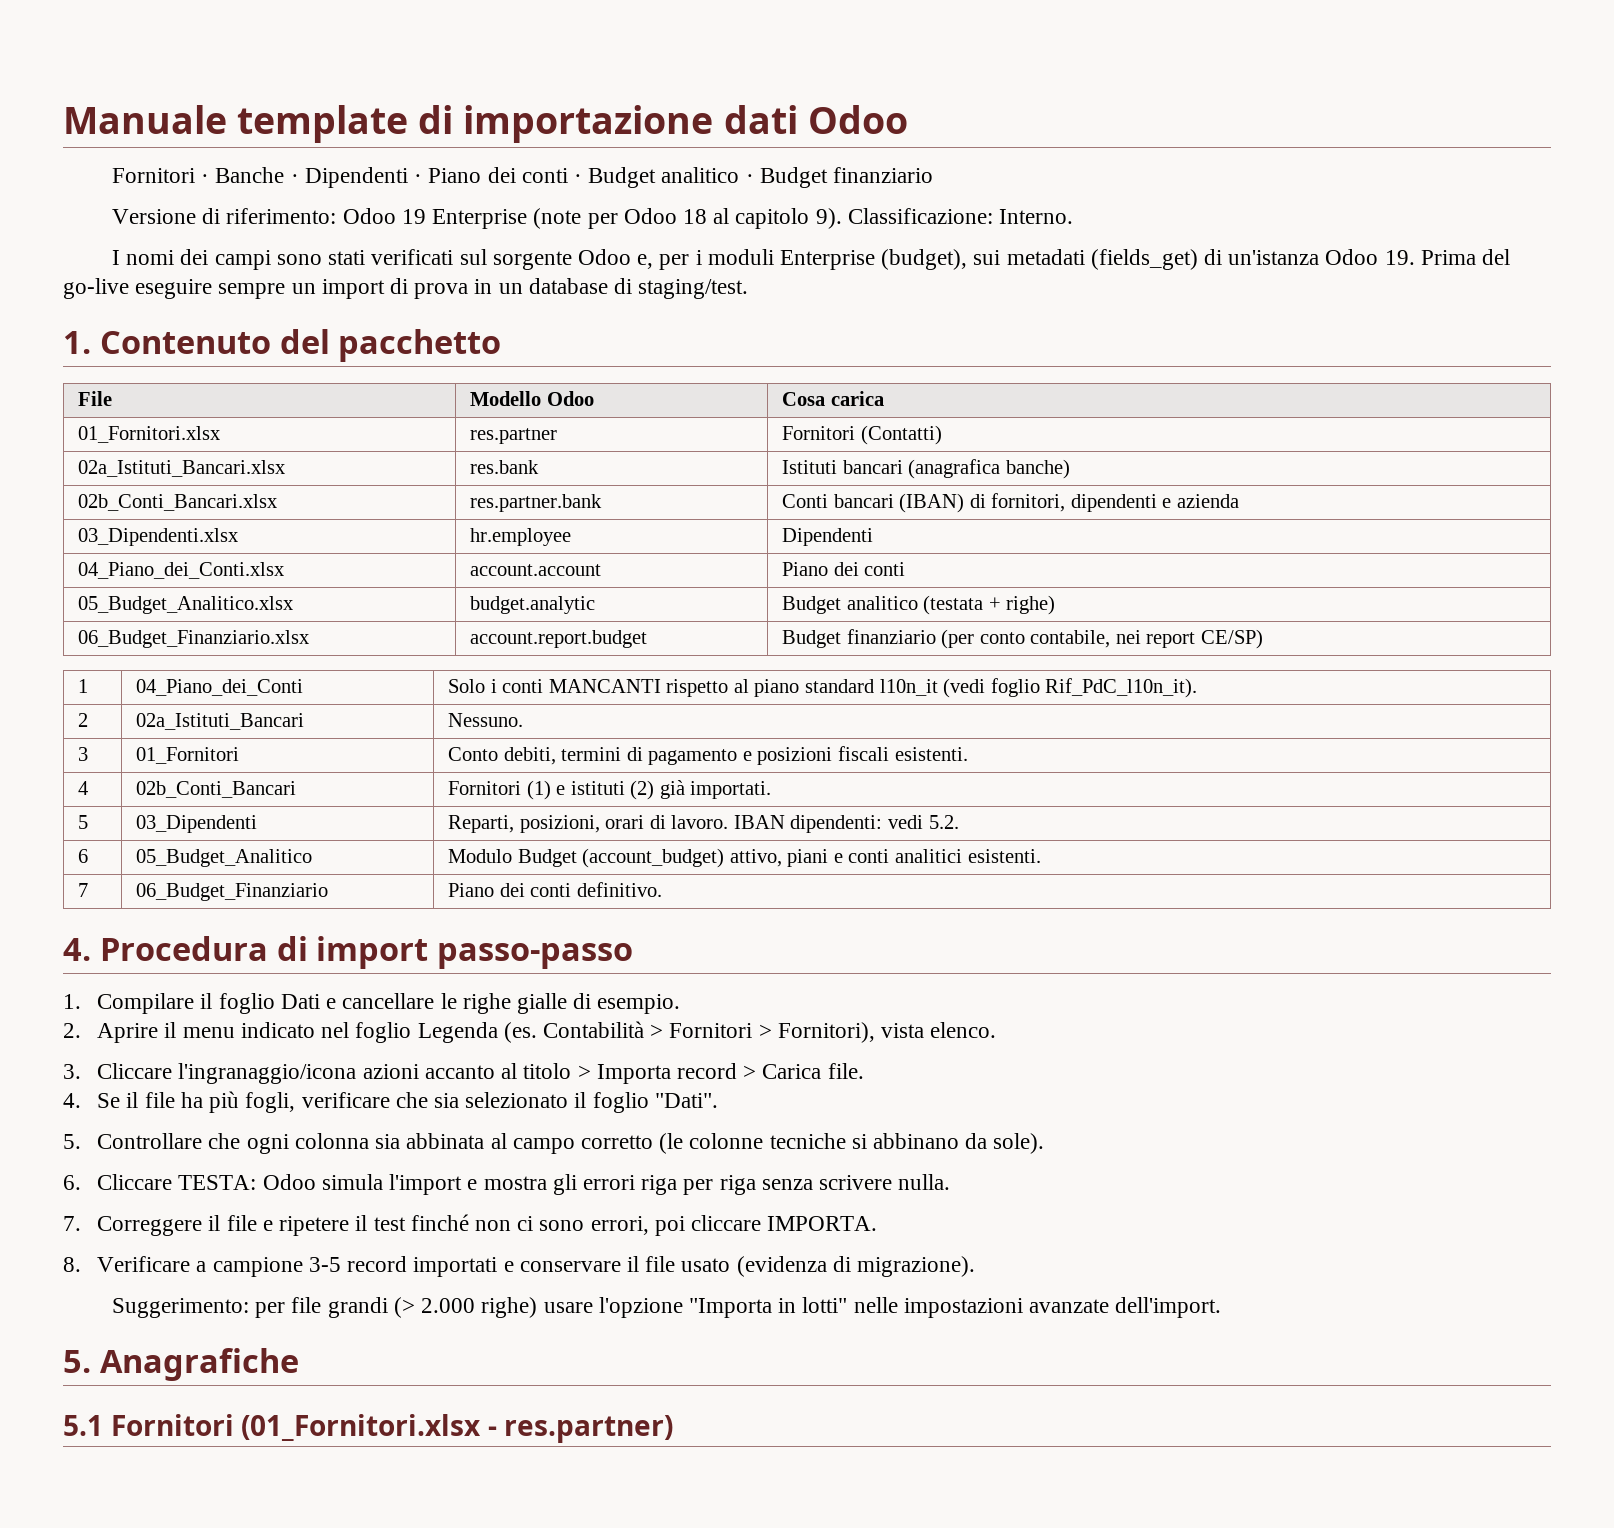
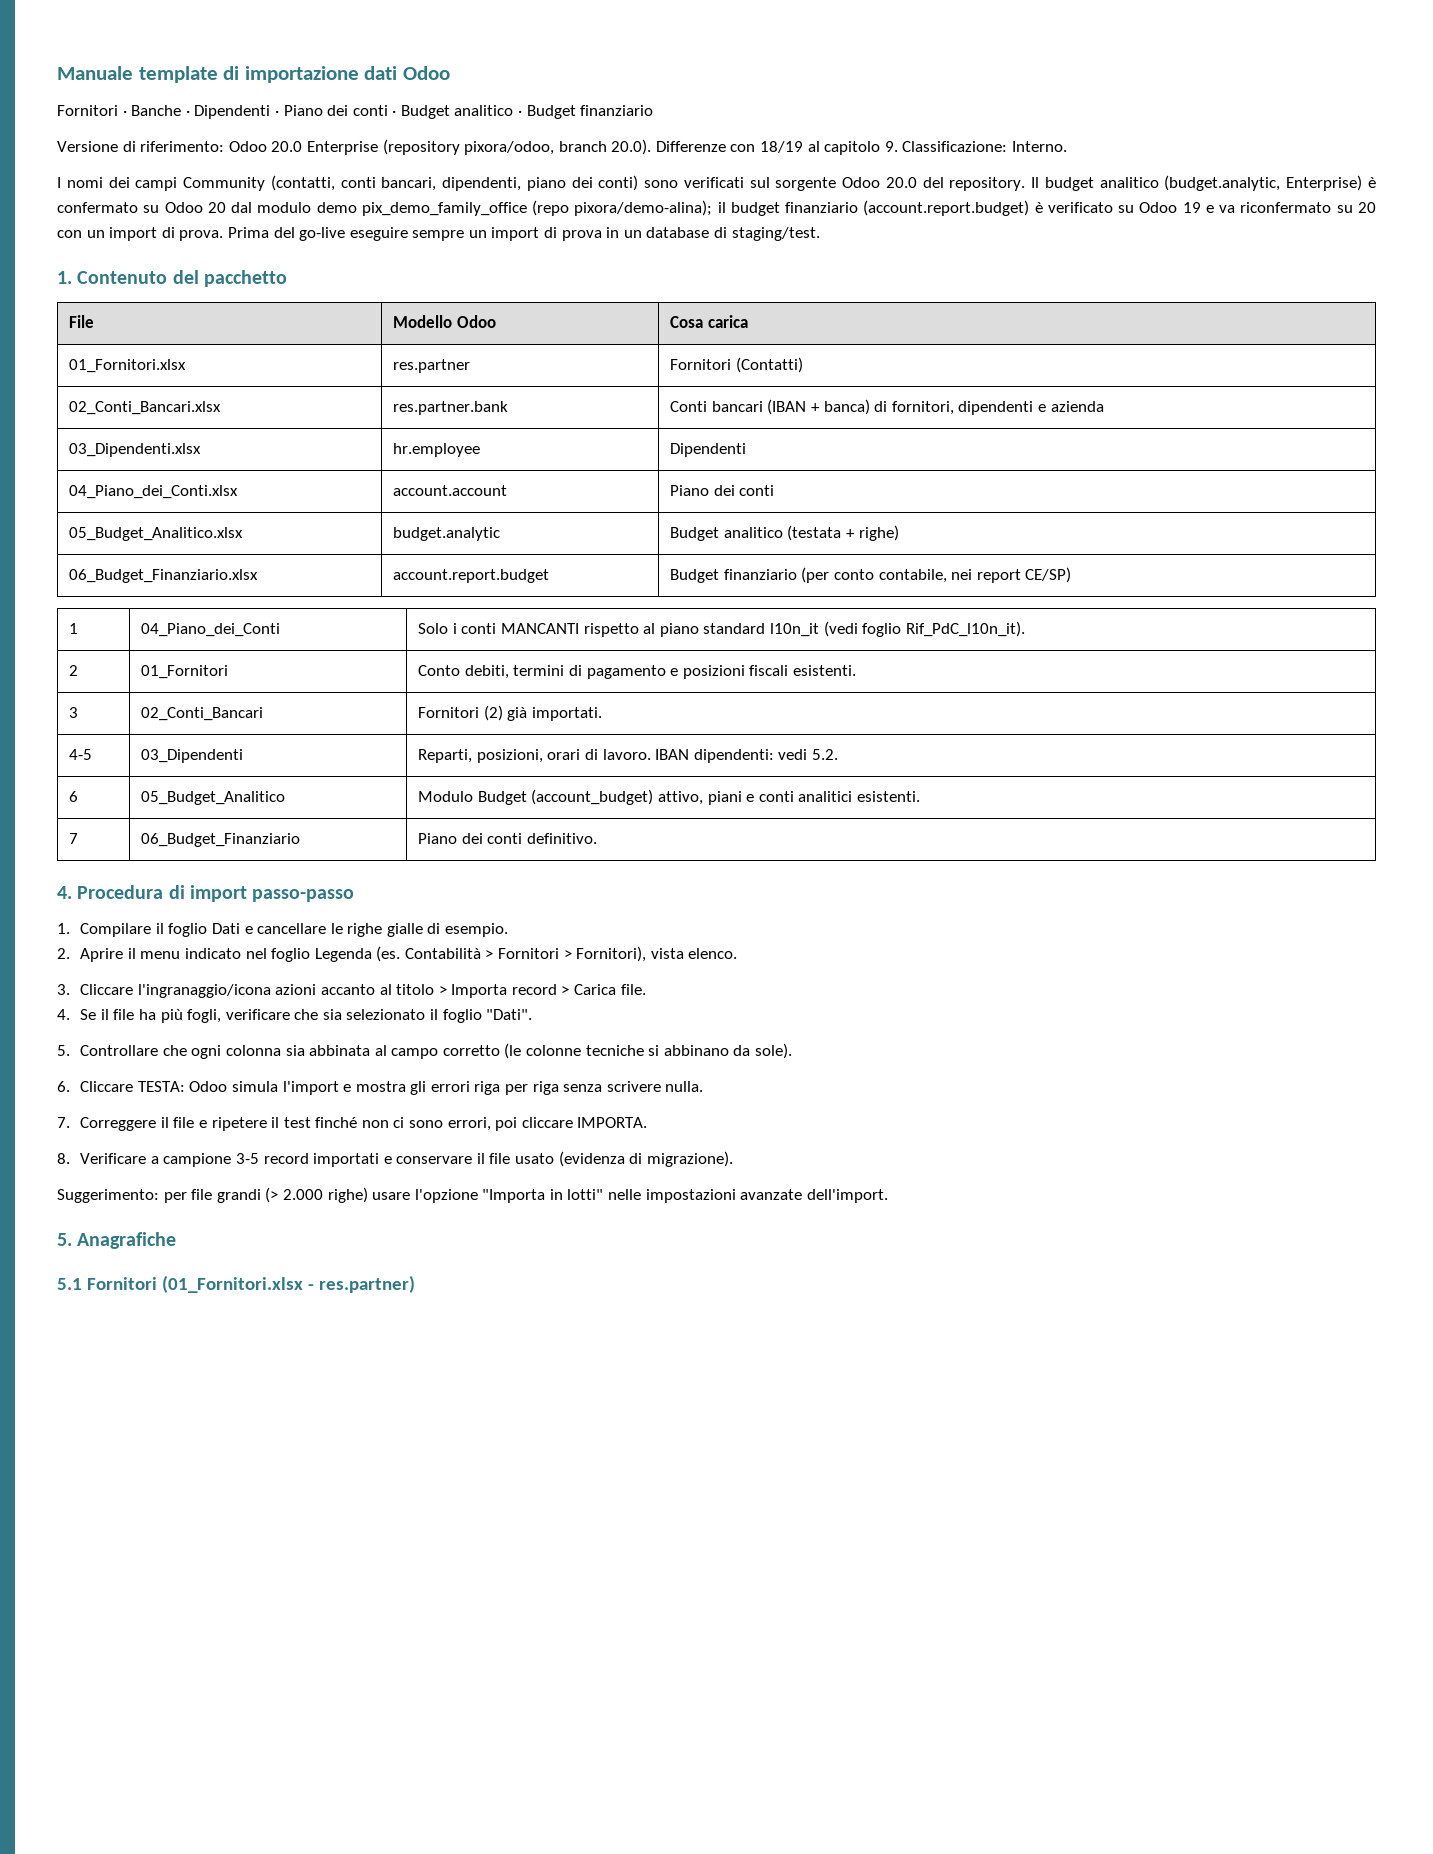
- Versione di riferimento: Odoo 19 Enterprise (note per Odoo 18 al capitolo 9). Classificazione: Interno.
+ Versione di riferimento: Odoo 20.0 Enterprise (repository pixora/odoo, branch 20.0). Differenze con 18/19 al capitolo 9. Classificazione: Interno.
- I nomi dei campi sono stati verificati sul sorgente Odoo e, per i moduli Enterprise (budget), sui metadati (fields_get) di un'istanza Odoo 19. Prima del go-live eseguire sempre un import di prova in un database di staging/test.
+ I nomi dei campi Community (contatti, conti bancari, dipendenti, piano dei conti) sono verificati sul sorgente Odoo 20.0 del repository. Il budget analitico (budget.analytic, Enterprise) è confermato su Odoo 20 dal modulo demo pix_demo_family_office (repo pixora/demo-alina); il budget finanziario (account.report.budget) è verificato su Odoo 19 e va riconfermato su 20 con un import di prova. Prima del go-live eseguire sempre un import di prova in un database di staging/test.
- 02a_Istituti_Bancari.xlsx | res.bank | Istituti bancari (anagrafica banche)
- 02b_Conti_Bancari.xlsx | res.partner.bank | Conti bancari (IBAN) di fornitori, dipendenti e azienda
+ 02_Conti_Bancari.xlsx | res.partner.bank | Conti bancari (IBAN + banca) di fornitori, dipendenti e azienda
- 2 | 02a_Istituti_Bancari | Nessuno.
- 3 | 01_Fornitori | Conto debiti, termini di pagamento e posizioni fiscali esistenti.
+ 2 | 01_Fornitori | Conto debiti, termini di pagamento e posizioni fiscali esistenti.
- 4 | 02b_Conti_Bancari | Fornitori (1) e istituti (2) già importati.
+ 3 | 02_Conti_Bancari | Fornitori (2) già importati.
- 5 | 03_Dipendenti | Reparti, posizioni, orari di lavoro. IBAN dipendenti: vedi 5.2.
+ 4-5 | 03_Dipendenti | Reparti, posizioni, orari di lavoro. IBAN dipendenti: vedi 5.2.

